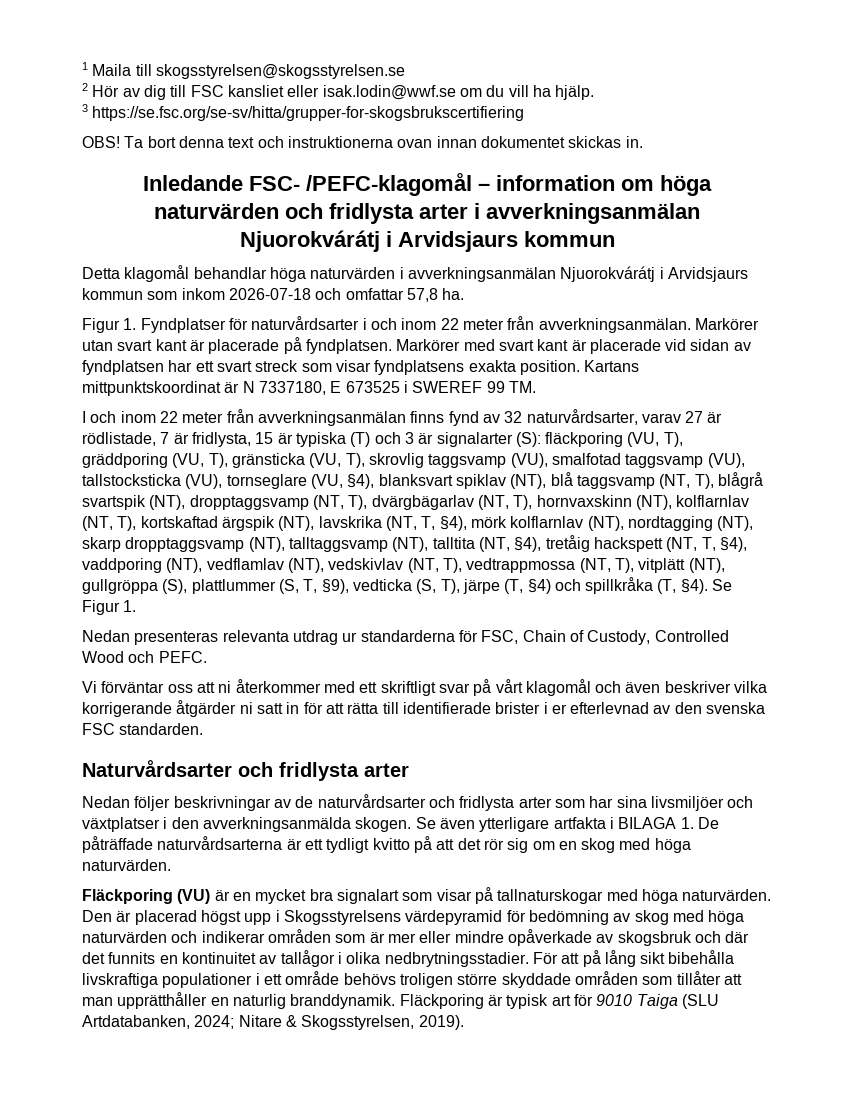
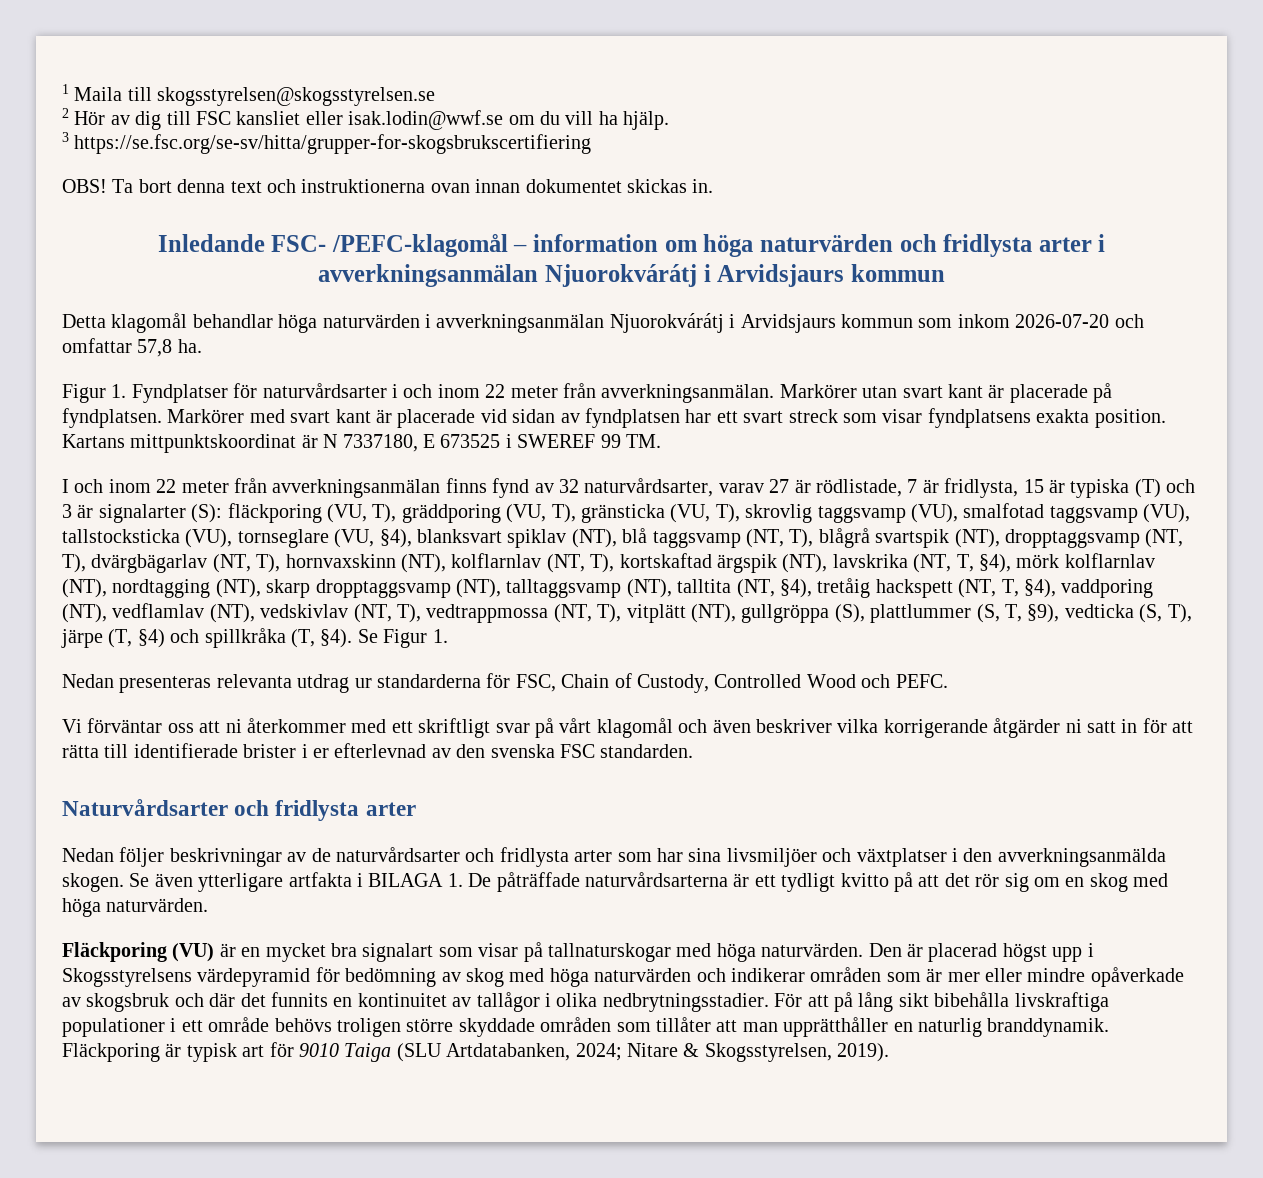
- Detta klagomål behandlar höga naturvärden i avverkningsanmälan Njuorokvárátj i Arvidsjaurs kommun som inkom 2026-07-18 och omfattar 57,8 ha.
+ Detta klagomål behandlar höga naturvärden i avverkningsanmälan Njuorokvárátj i Arvidsjaurs kommun som inkom 2026-07-20 och omfattar 57,8 ha.

